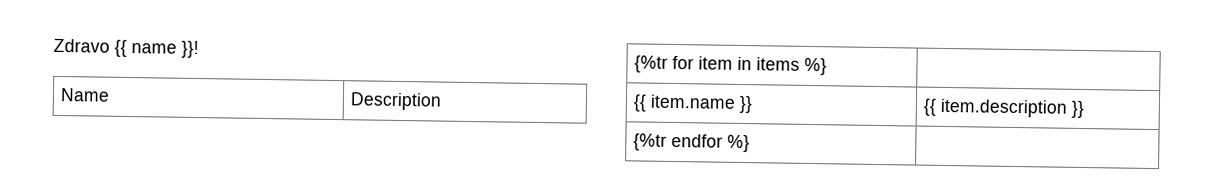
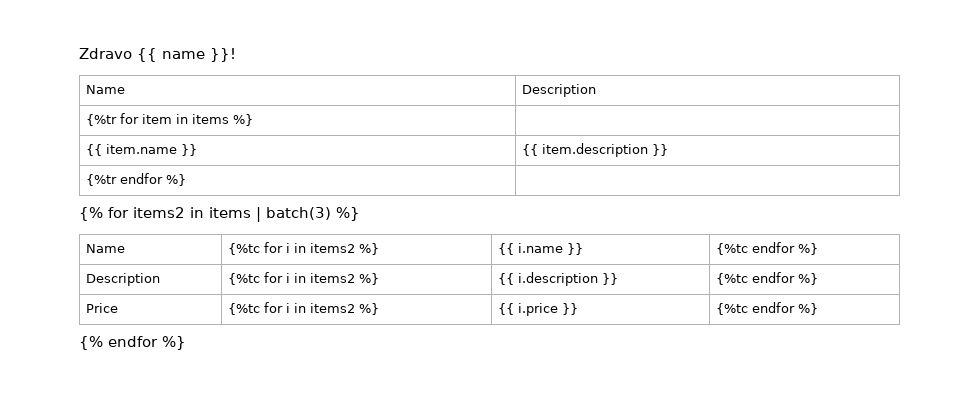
+ {% for items2 in items | batch(3) %}
+ Name | {%tc for i in items2 %} | {{ i.name }} | {%tc endfor %}
+ Description | {%tc for i in items2 %} | {{ i.description }} | {%tc endfor %}
+ Price | {%tc for i in items2 %} | {{ i.price }} | {%tc endfor %}
+ {% endfor %}

